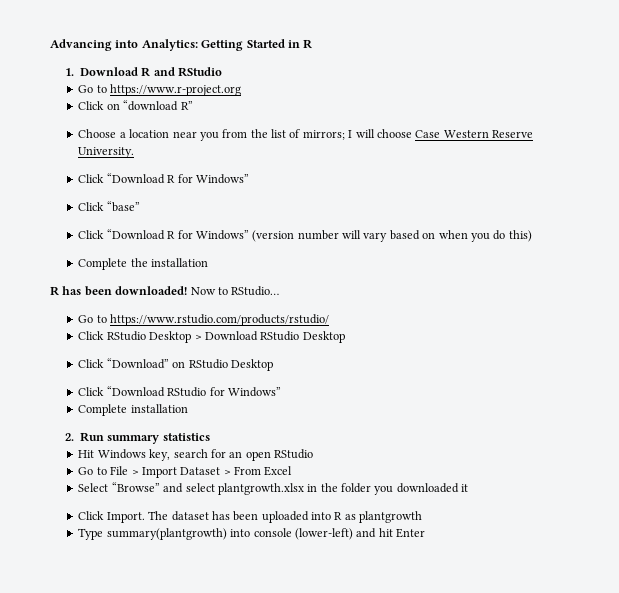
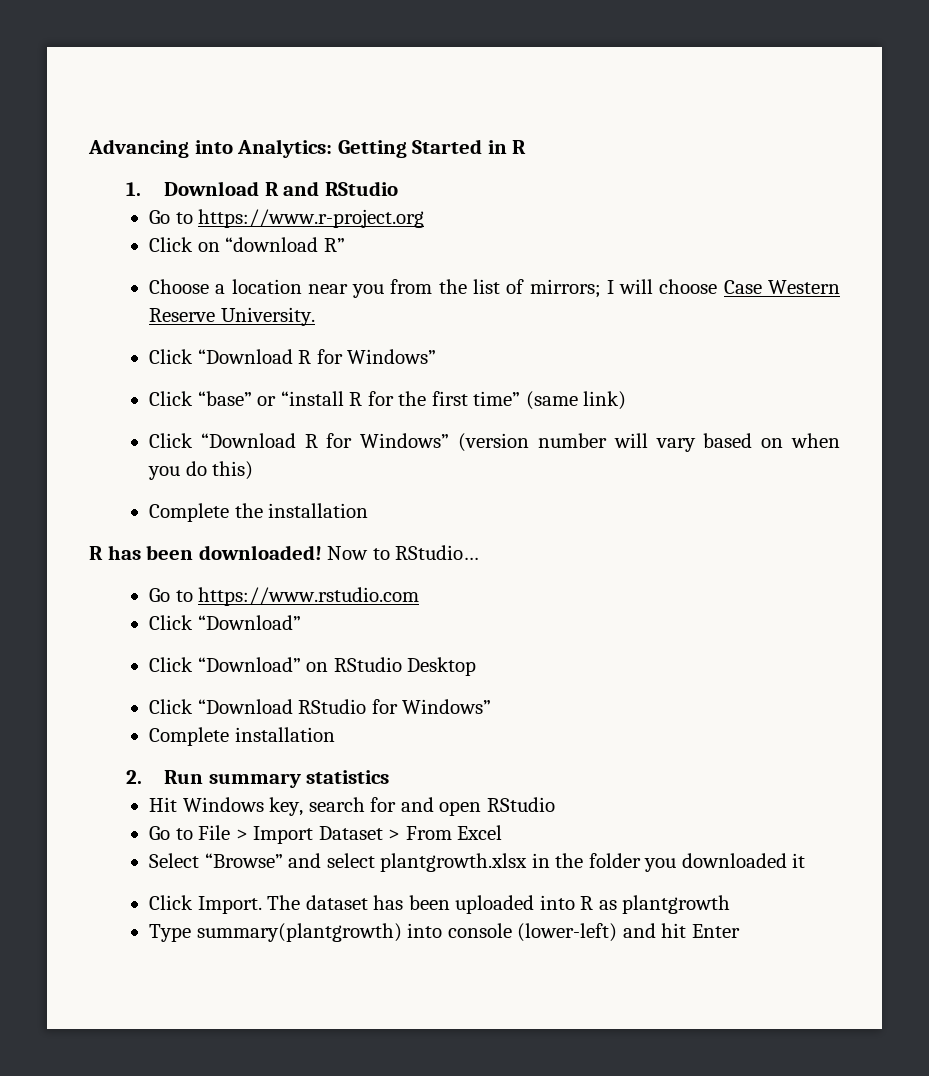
- Click “base”
+ Click “base” or “install R for the first time” (same link)
- Go to https://www.rstudio.com/products/rstudio/
- Click RStudio Desktop > Download RStudio Desktop
+ Go to https://www.rstudio.com
+ Click “Download”
- Hit Windows key, search for an open RStudio
+ Hit Windows key, search for and open RStudio

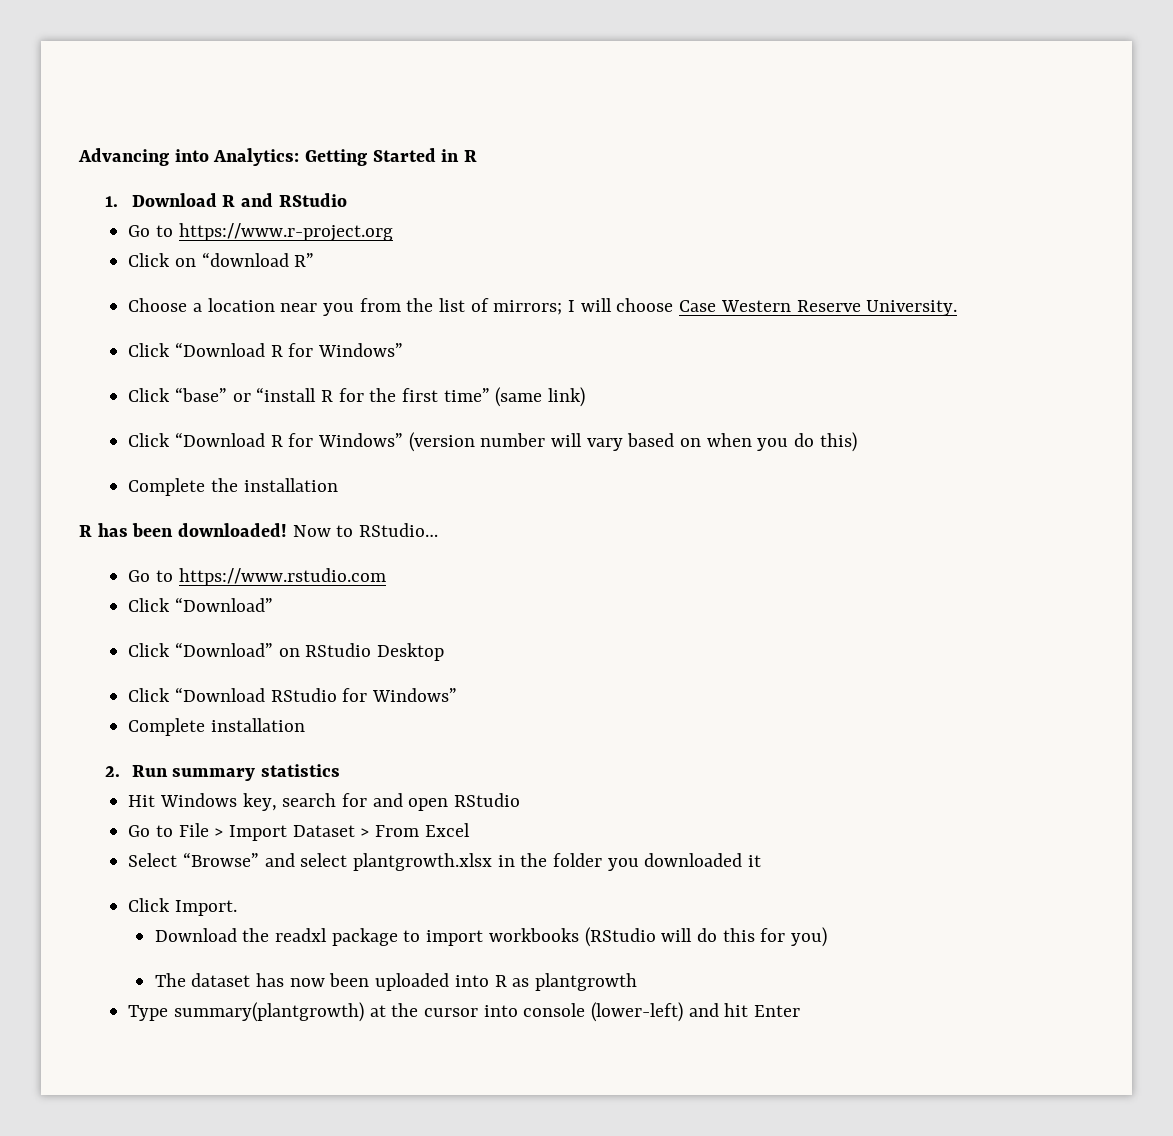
- Click Import. The dataset has been uploaded into R as plantgrowth
+ Click Import.
+ Download the readxl package to import workbooks (RStudio will do this for you)
+ The dataset has now been uploaded into R as plantgrowth
- Type summary(plantgrowth) into console (lower-left) and hit Enter
+ Type summary(plantgrowth) at the cursor into console (lower-left) and hit Enter

